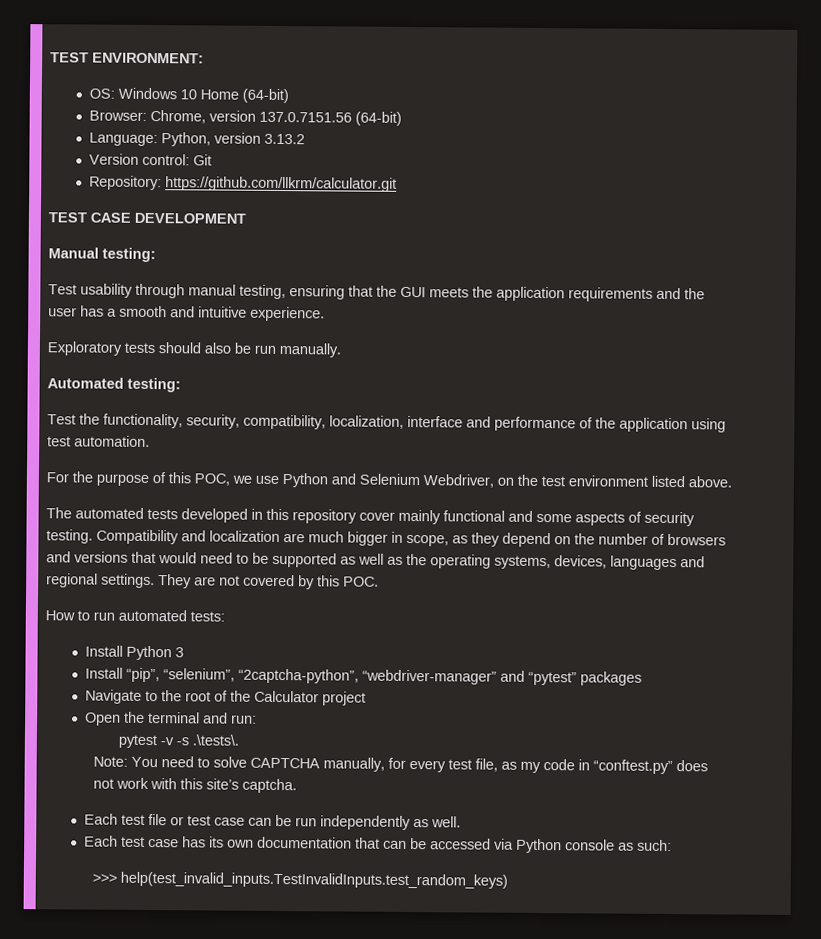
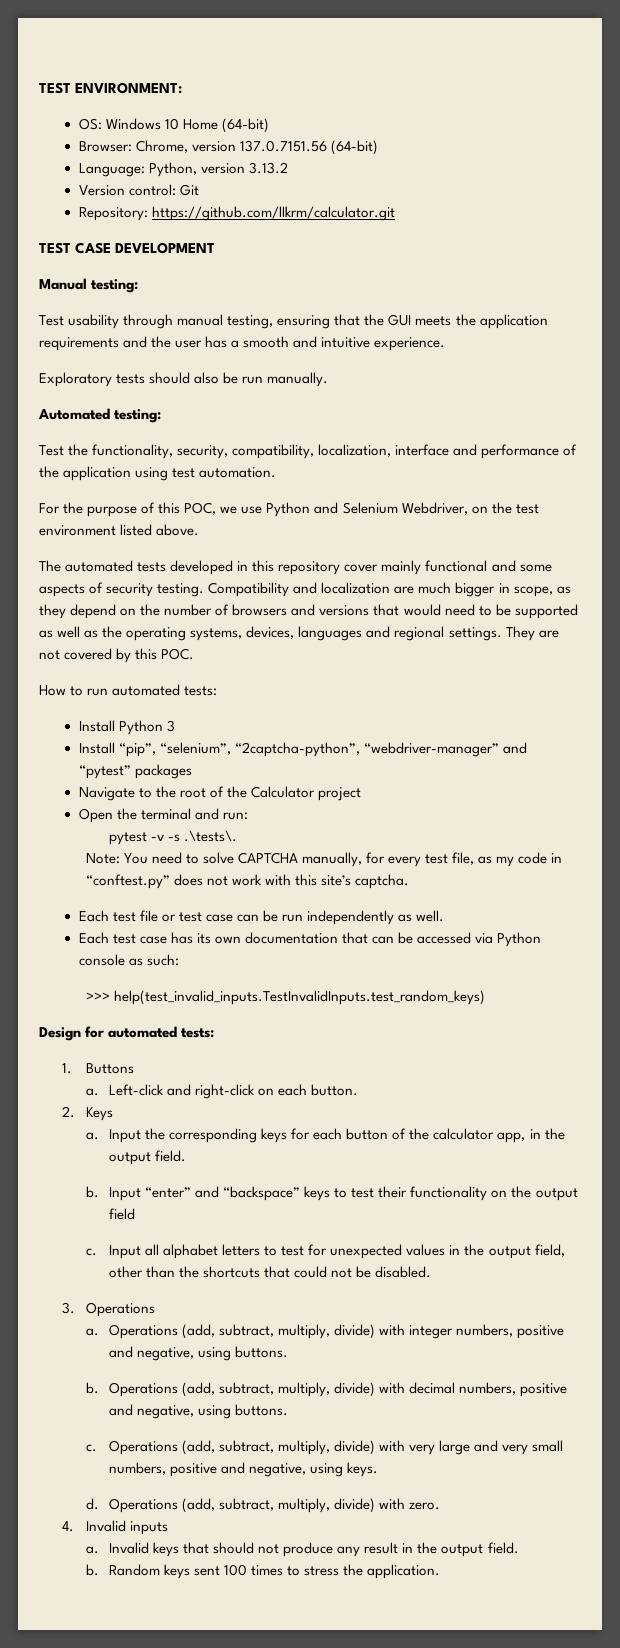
+ Design for automated tests:
+ 1. Buttons
+ a. Left-click and right-click on each button.
+ 2. Keys
+ a. Input the corresponding keys for each button of the calculator app, in the output field.
+ b. Input “enter” and “backspace” keys to test their functionality on the output field
+ c. Input all alphabet letters to test for unexpected values in the output field, other than the shortcuts that could not be disabled.
+ 3. Operations
+ a. Operations (add, subtract, multiply, divide) with integer numbers, positive and negative, using buttons.
+ b. Operations (add, subtract, multiply, divide) with decimal numbers, positive and negative, using buttons.
+ c. Operations (add, subtract, multiply, divide) with very large and very small numbers, positive and negative, using keys.
+ d. Operations (add, subtract, multiply, divide) with zero.
+ 4. Invalid inputs
+ a. Invalid keys that should not produce any result in the output field.
+ b. Random keys sent 100 times to stress the application.

